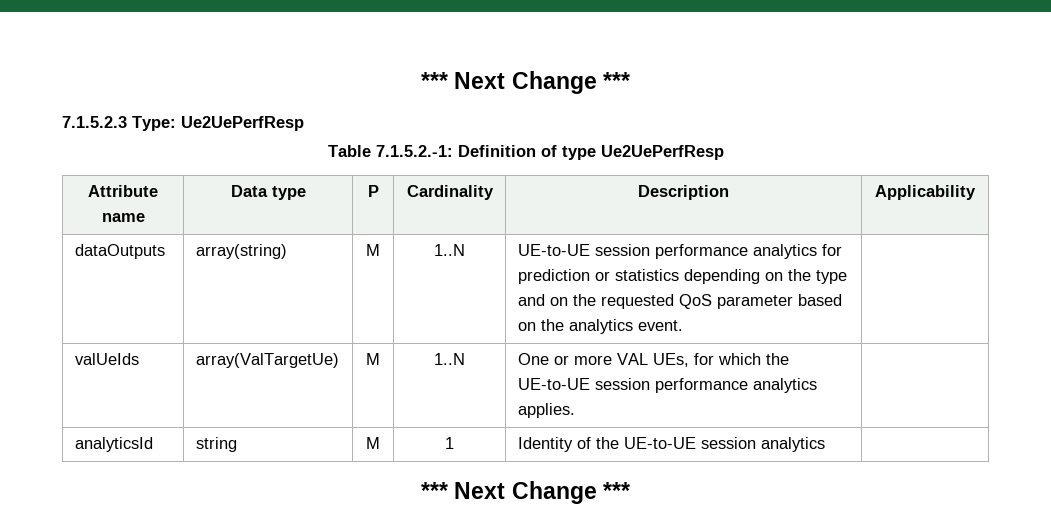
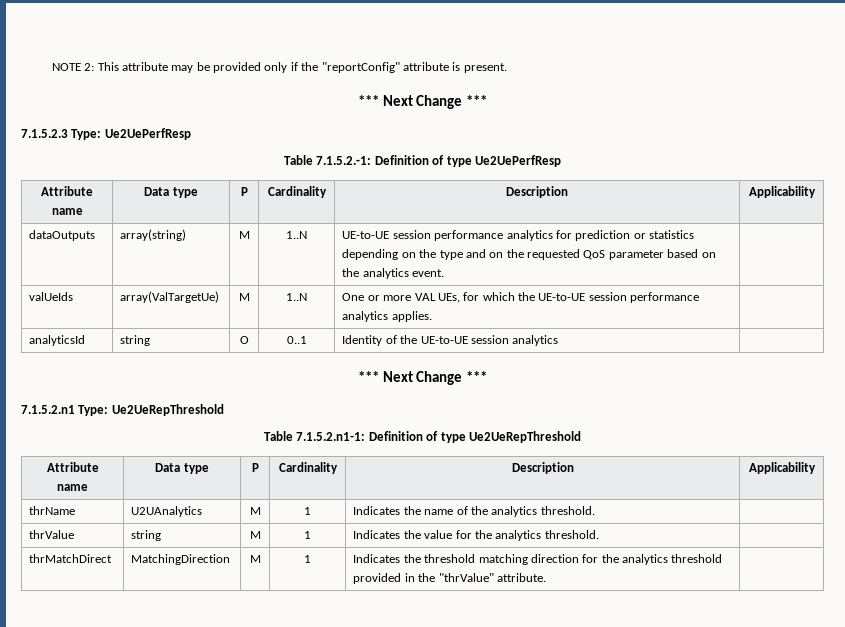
+ NOTE 2: This attribute may be provided only if the "reportConfig" attribute is present.
- analyticsId | string | M | 1 | Identity of the UE-to-UE session analytics |
+ analyticsId | string | O | 0..1 | Identity of the UE-to-UE session analytics |
+ 7.1.5.2.n1 Type: Ue2UeRepThreshold
+ Table 7.1.5.2.n1-1: Definition of type Ue2UeRepThreshold
+ Attribute name | Data type | P | Cardinality | Description | Applicability
+ thrName | U2UAnalytics | M | 1 | Indicates the name of the analytics threshold. |
+ thrValue | string | M | 1 | Indicates the value for the analytics threshold. |
+ thrMatchDirect | MatchingDirection | M | 1 | Indicates the threshold matching direction for the analytics threshold provided in the "thrValue" attribute. |

